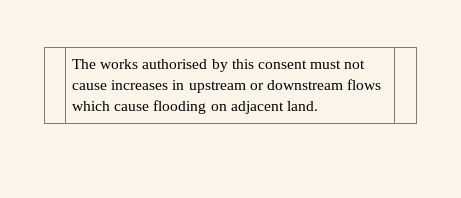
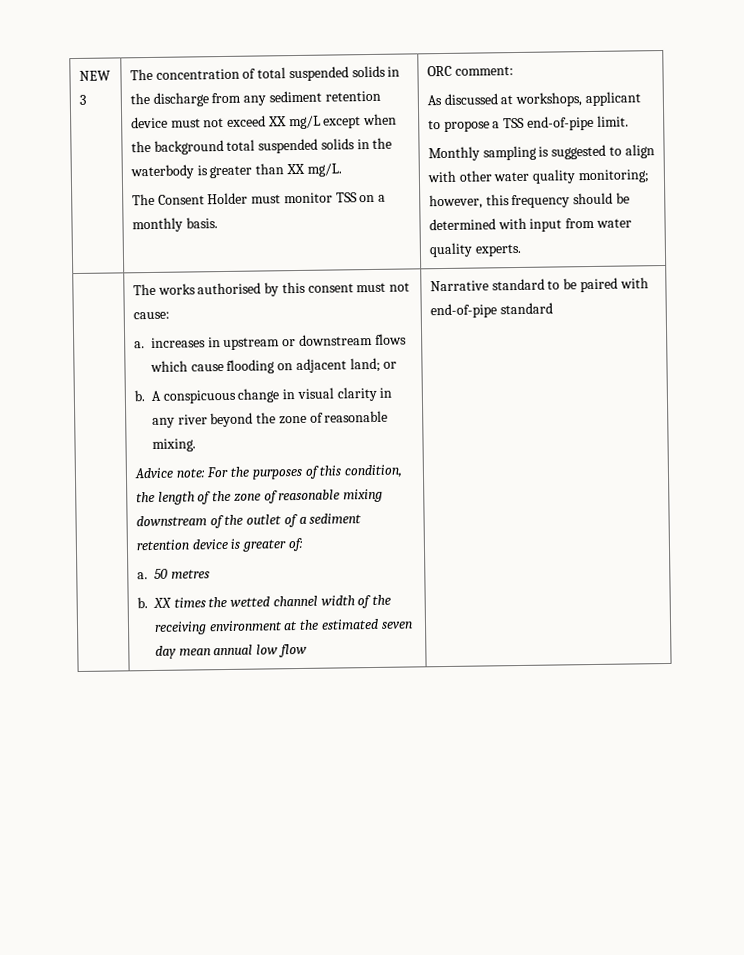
+ NEW 3 | The concentration of total suspended solids in the discharge from any sediment retention device must not exceed XX mg/L except when the background total suspended solids in the waterbody is greater than XX mg/L.
+ The Consent Holder must monitor TSS on a monthly basis. | ORC comment:
+ As discussed at workshops, applicant to propose a TSS end-of-pipe limit.
+ Monthly sampling is suggested to align with other water quality monitoring; however, this frequency should be determined with input from water quality experts.
- The works authorised by this consent must not cause increases in upstream or downstream flows which cause flooding on adjacent land.
+ The works authorised by this consent must not cause:
+ a. increases in upstream or downstream flows which cause flooding on adjacent land; or
+ b. A conspicuous change in visual clarity in any river beyond the zone of reasonable mixing.
+ Advice note: For the purposes of this condition, the length of the zone of reasonable mixing downstream of the outlet of a sediment retention device is greater of:
+ a. 50 metres
+ b. XX times the wetted channel width of the receiving environment at the estimated seven day mean annual low flow | Narrative standard to be paired with end-of-pipe standard

